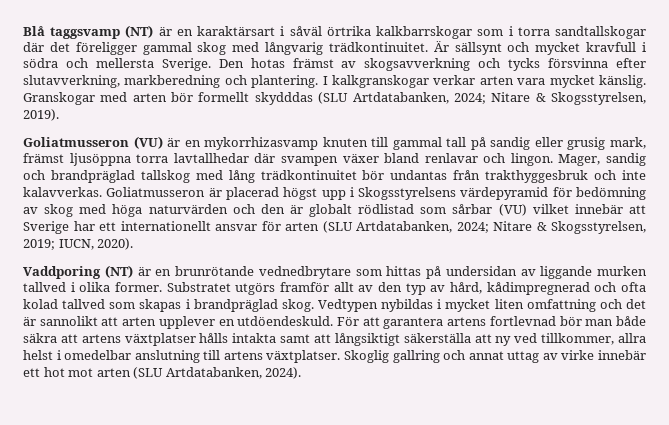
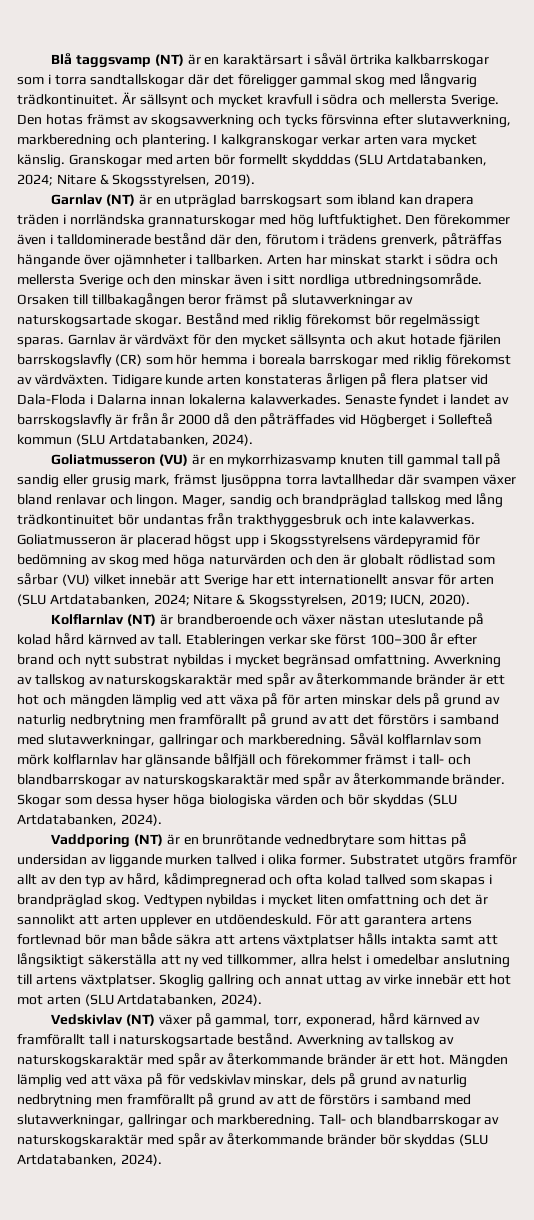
+ Garnlav (NT) är en utpräglad barrskogsart som ibland kan drapera träden i norrländska grannaturskogar med hög luftfuktighet. Den förekommer även i talldominerade bestånd där den, förutom i trädens grenverk, påträffas hängande över ojämnheter i tallbarken. Arten har minskat starkt i södra och mellersta Sverige och den minskar även i sitt nordliga utbredningsområde. Orsaken till tillbakagången beror främst på slutavverkningar av naturskogsartade skogar. Bestånd med riklig förekomst bör regelmässigt sparas. Garnlav är värdväxt för den mycket sällsynta och akut hotade fjärilen barrskogslavfly (CR) som hör hemma i boreala barrskogar med riklig förekomst av värdväxten. Tidigare kunde arten konstateras årligen på flera platser vid Dala-Floda i Dalarna innan lokalerna kalavverkades. Senaste fyndet i landet av barrskogslavfly är från år 2000 då den påträffades vid Högberget i Sollefteå kommun (SLU Artdatabanken, 2024).
+ Kolflarnlav (NT) är brandberoende och växer nästan uteslutande på kolad hård kärnved av tall. Etableringen verkar ske först 100–300 år efter brand och nytt substrat nybildas i mycket begränsad omfattning. Avverkning av tallskog av naturskogskaraktär med spår av återkommande bränder är ett hot och mängden lämplig ved att växa på för arten minskar dels på grund av naturlig nedbrytning men framförallt på grund av att det förstörs i samband med slutavverkningar, gallringar och markberedning. Såväl kolflarnlav som mörk kolflarnlav har glänsande bålfjäll och förekommer främst i tall- och blandbarrskogar av naturskogskaraktär med spår av återkommande bränder. Skogar som dessa hyser höga biologiska värden och bör skyddas (SLU Artdatabanken, 2024).
+ Vedskivlav (NT) växer på gammal, torr, exponerad, hård kärnved av framförallt tall i naturskogsartade bestånd. Avverkning av tallskog av naturskogskaraktär med spår av återkommande bränder är ett hot. Mängden lämplig ved att växa på för vedskivlav minskar, dels på grund av naturlig nedbrytning men framförallt på grund av att de förstörs i samband med slutavverkningar, gallringar och markberedning. Tall- och blandbarrskogar av naturskogskaraktär med spår av återkommande bränder bör skyddas (SLU Artdatabanken, 2024).

